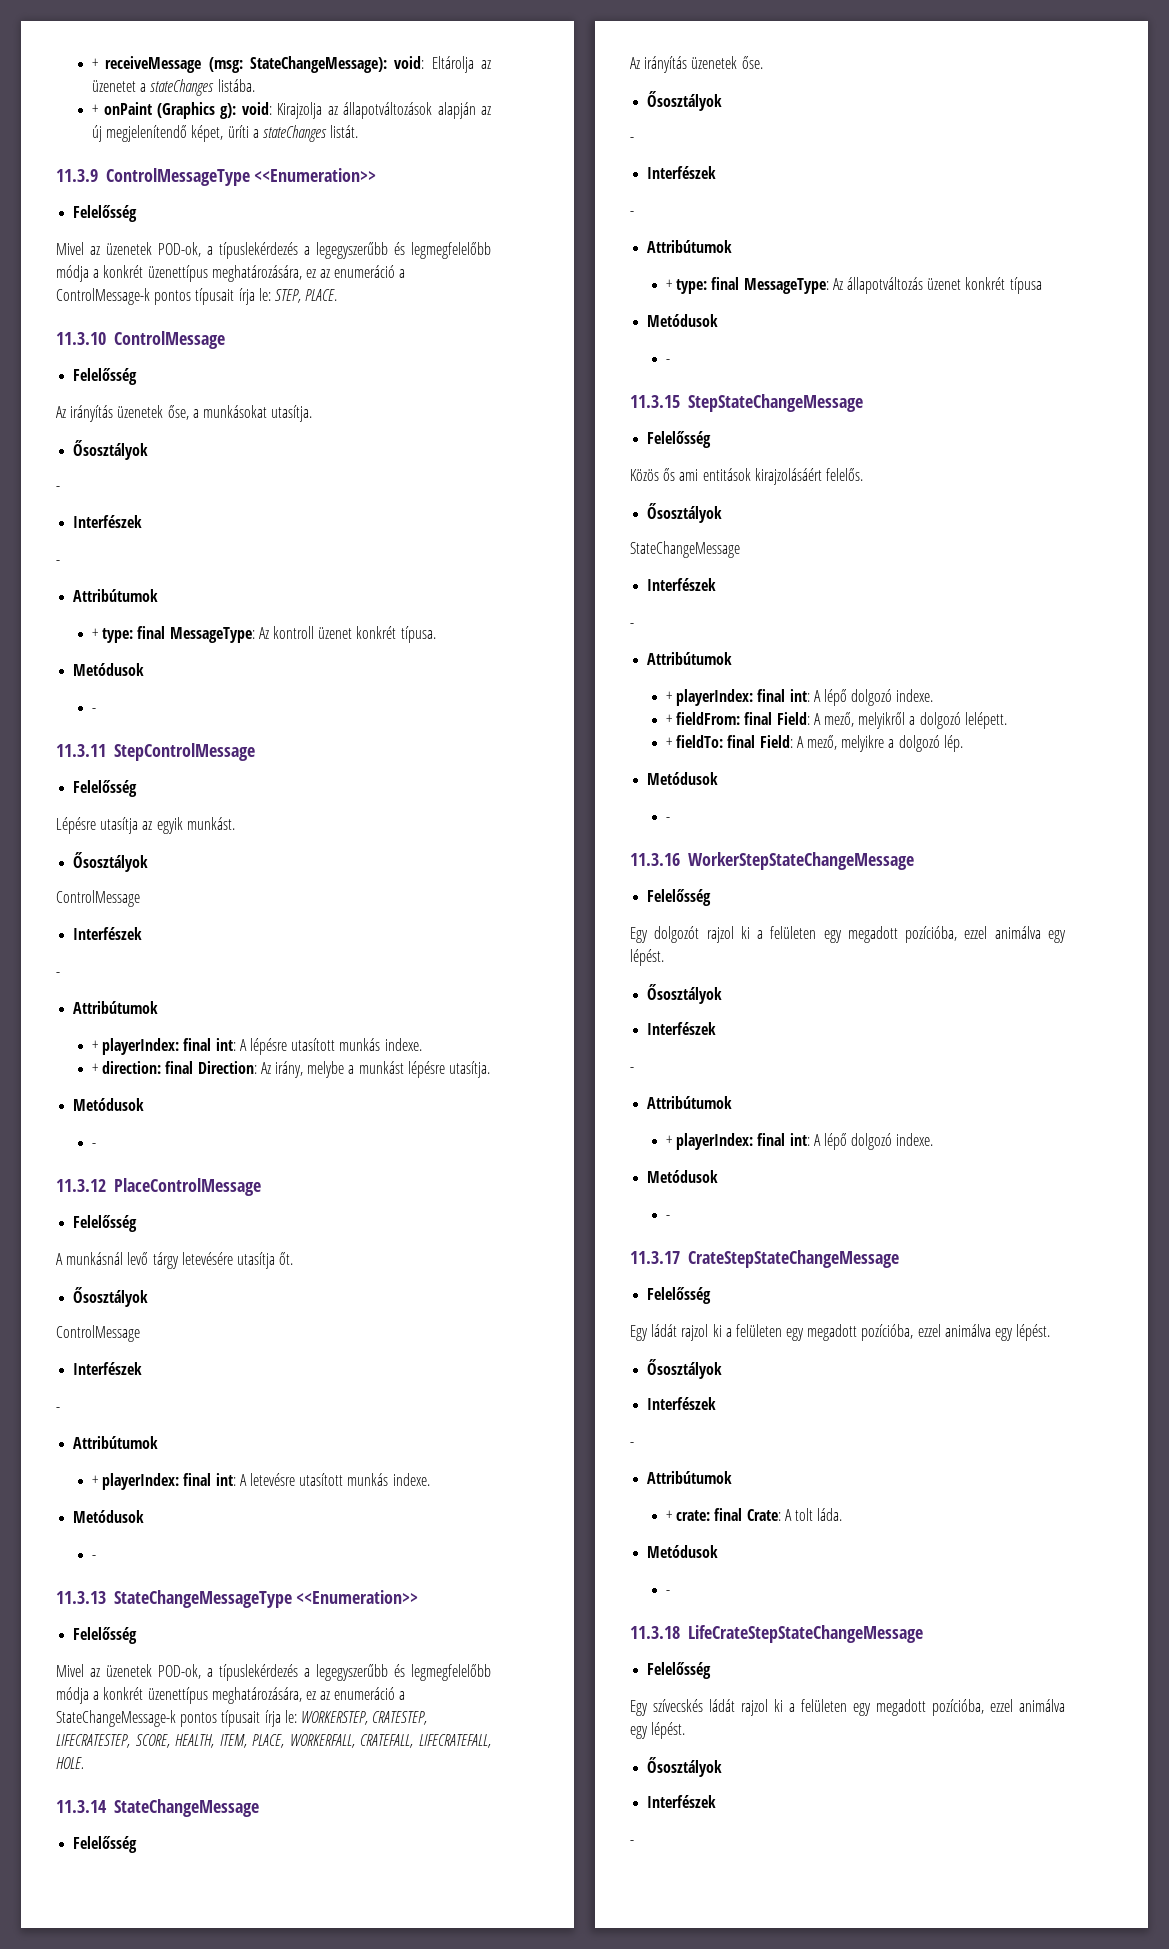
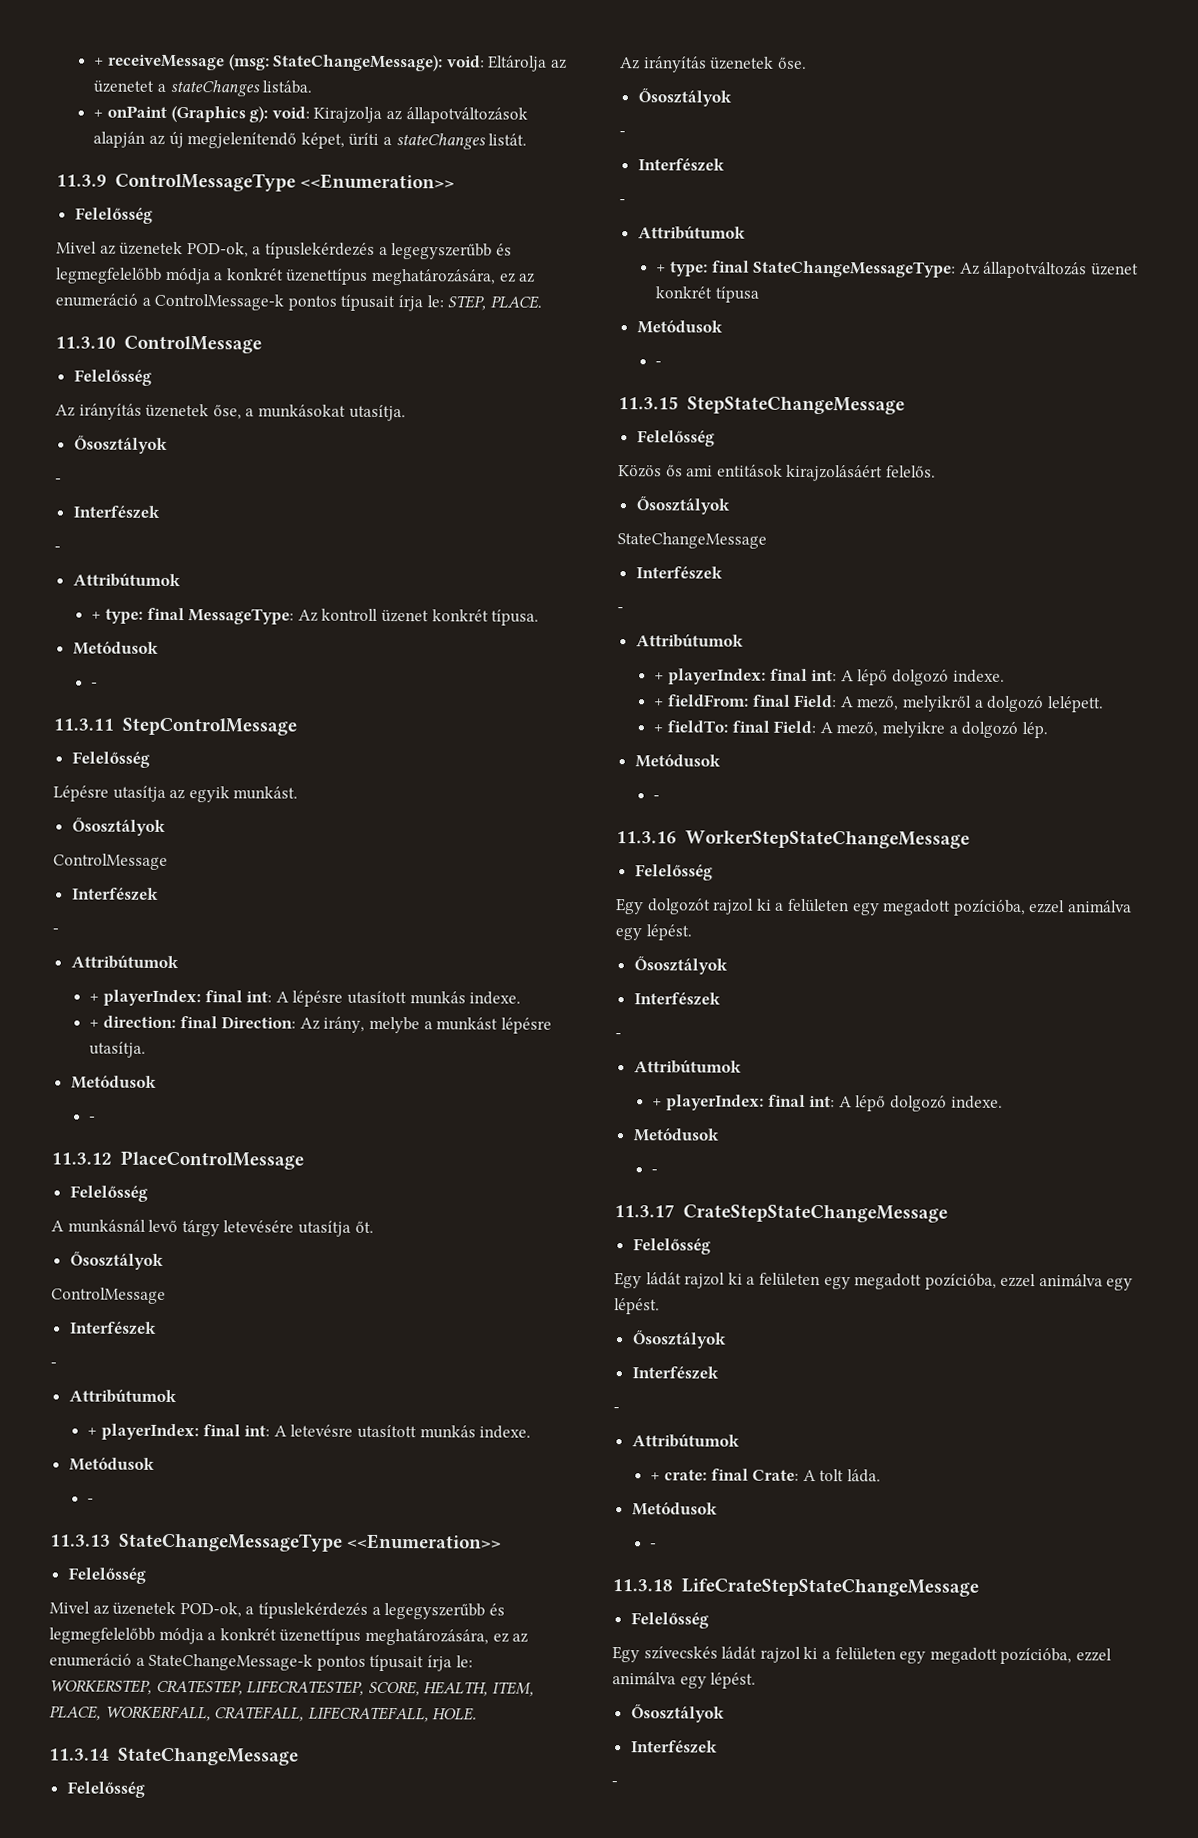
- + type: final MessageType: Az állapotváltozás üzenet konkrét típusa
+ + type: final StateChangeMessageType: Az állapotváltozás üzenet konkrét típusa

